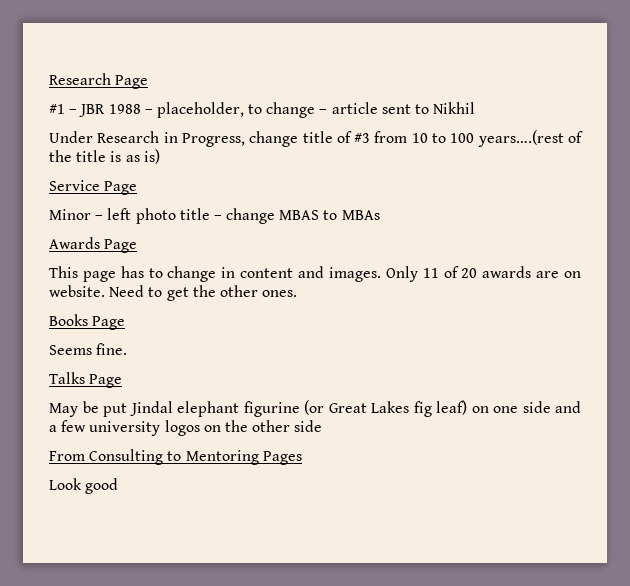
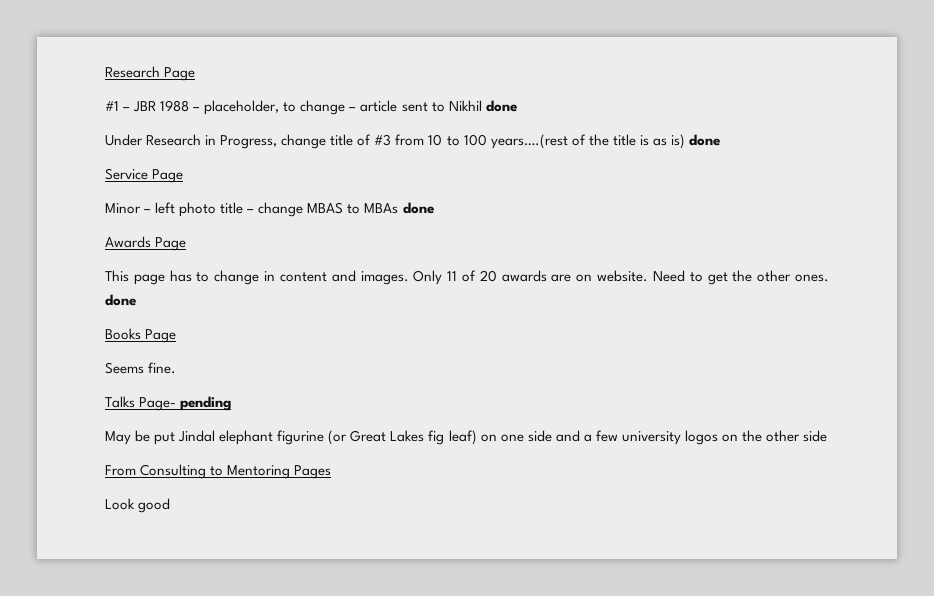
- #1 – JBR 1988 – placeholder, to change – article sent to Nikhil
+ #1 – JBR 1988 – placeholder, to change – article sent to Nikhil done
- Under Research in Progress, change title of #3 from 10 to 100 years….(rest of the title is as is)
+ Under Research in Progress, change title of #3 from 10 to 100 years….(rest of the title is as is) done
- Minor – left photo title – change MBAS to MBAs
+ Minor – left photo title – change MBAS to MBAs done
- Need to get the other ones.
+ Need to get the other ones. done
- Talks Page
+ Talks Page- pending

